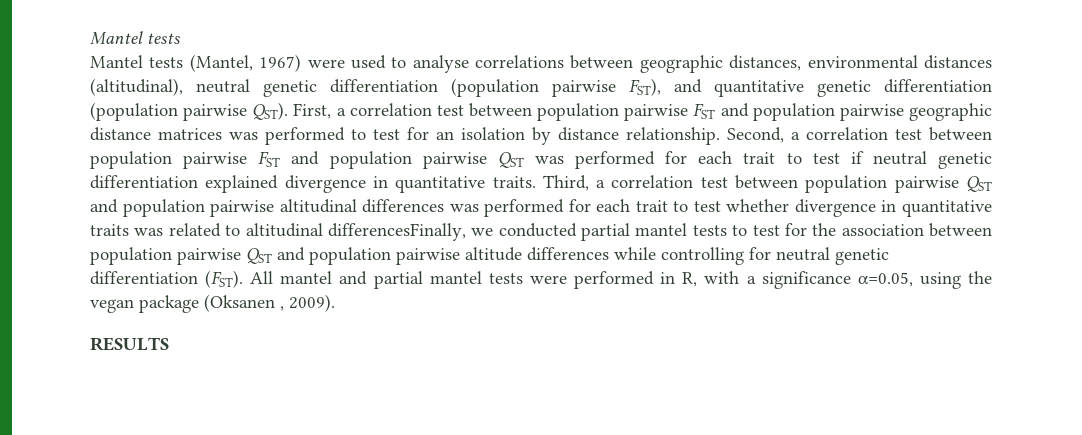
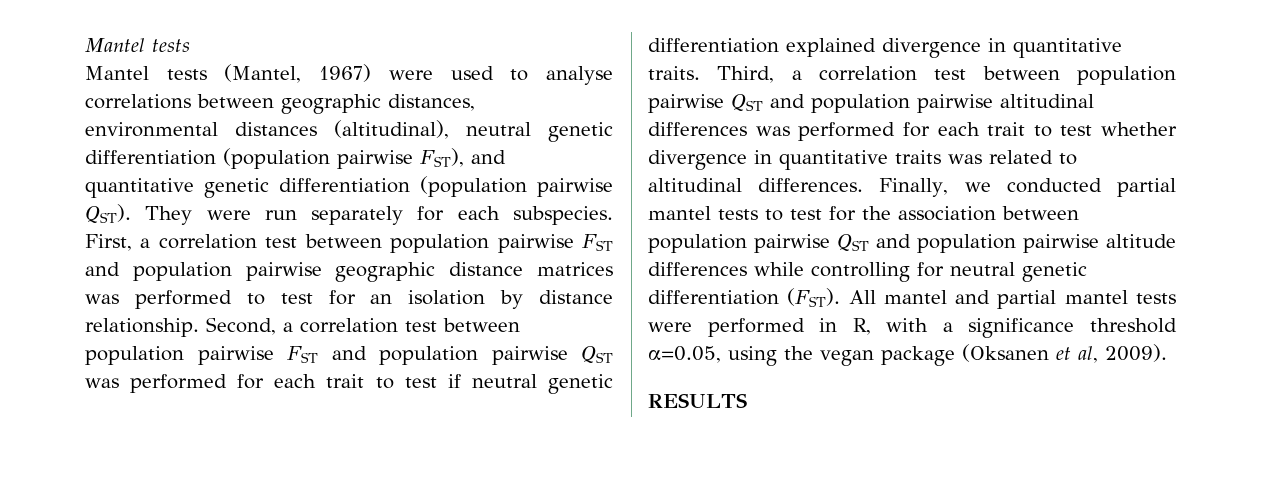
+ They were run separately for each subspecies.
- Third, a correlation test between population pairwise QST and population pairwise altitudinal differences was performed for each trait to test whether divergence in quantitative traits was related to altitudinal differencesFinally, we conducted partial mantel tests to test for the association between population pairwise QST and population pairwise altitude differences while controlling for neutral genetic differentiation (FST).
+ Third, a correlation test between population pairwise QST and population pairwise altitudinal differences was performed for each trait to test whether divergence in quantitative traits was related to altitudinal differences. Finally, we conducted partial mantel tests to test for the association between population pairwise QST and population pairwise altitude differences while controlling for neutral genetic differentiation (FST).
- All mantel and partial mantel tests were performed in R, with a significance α=0.05, using the vegan package (Oksanen , 2009).
+ All mantel and partial mantel tests were performed in R, with a significance threshold α=0.05, using the vegan package (Oksanen et al, 2009).

